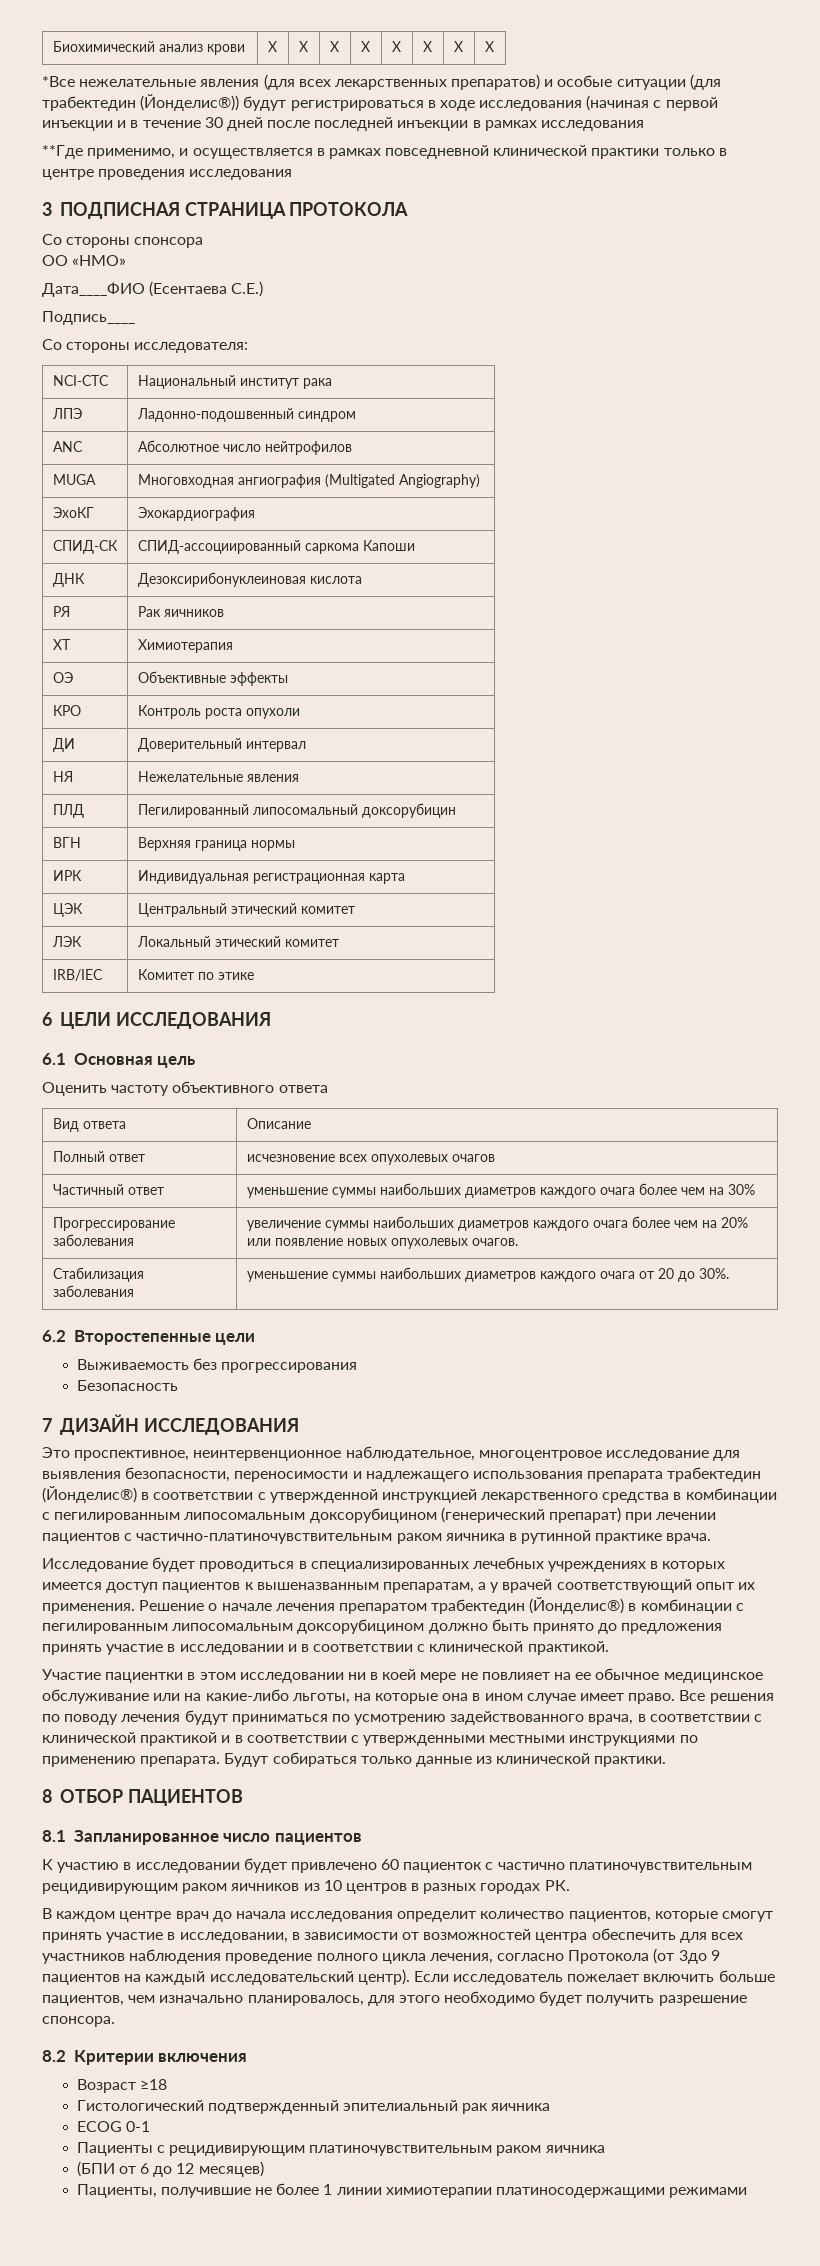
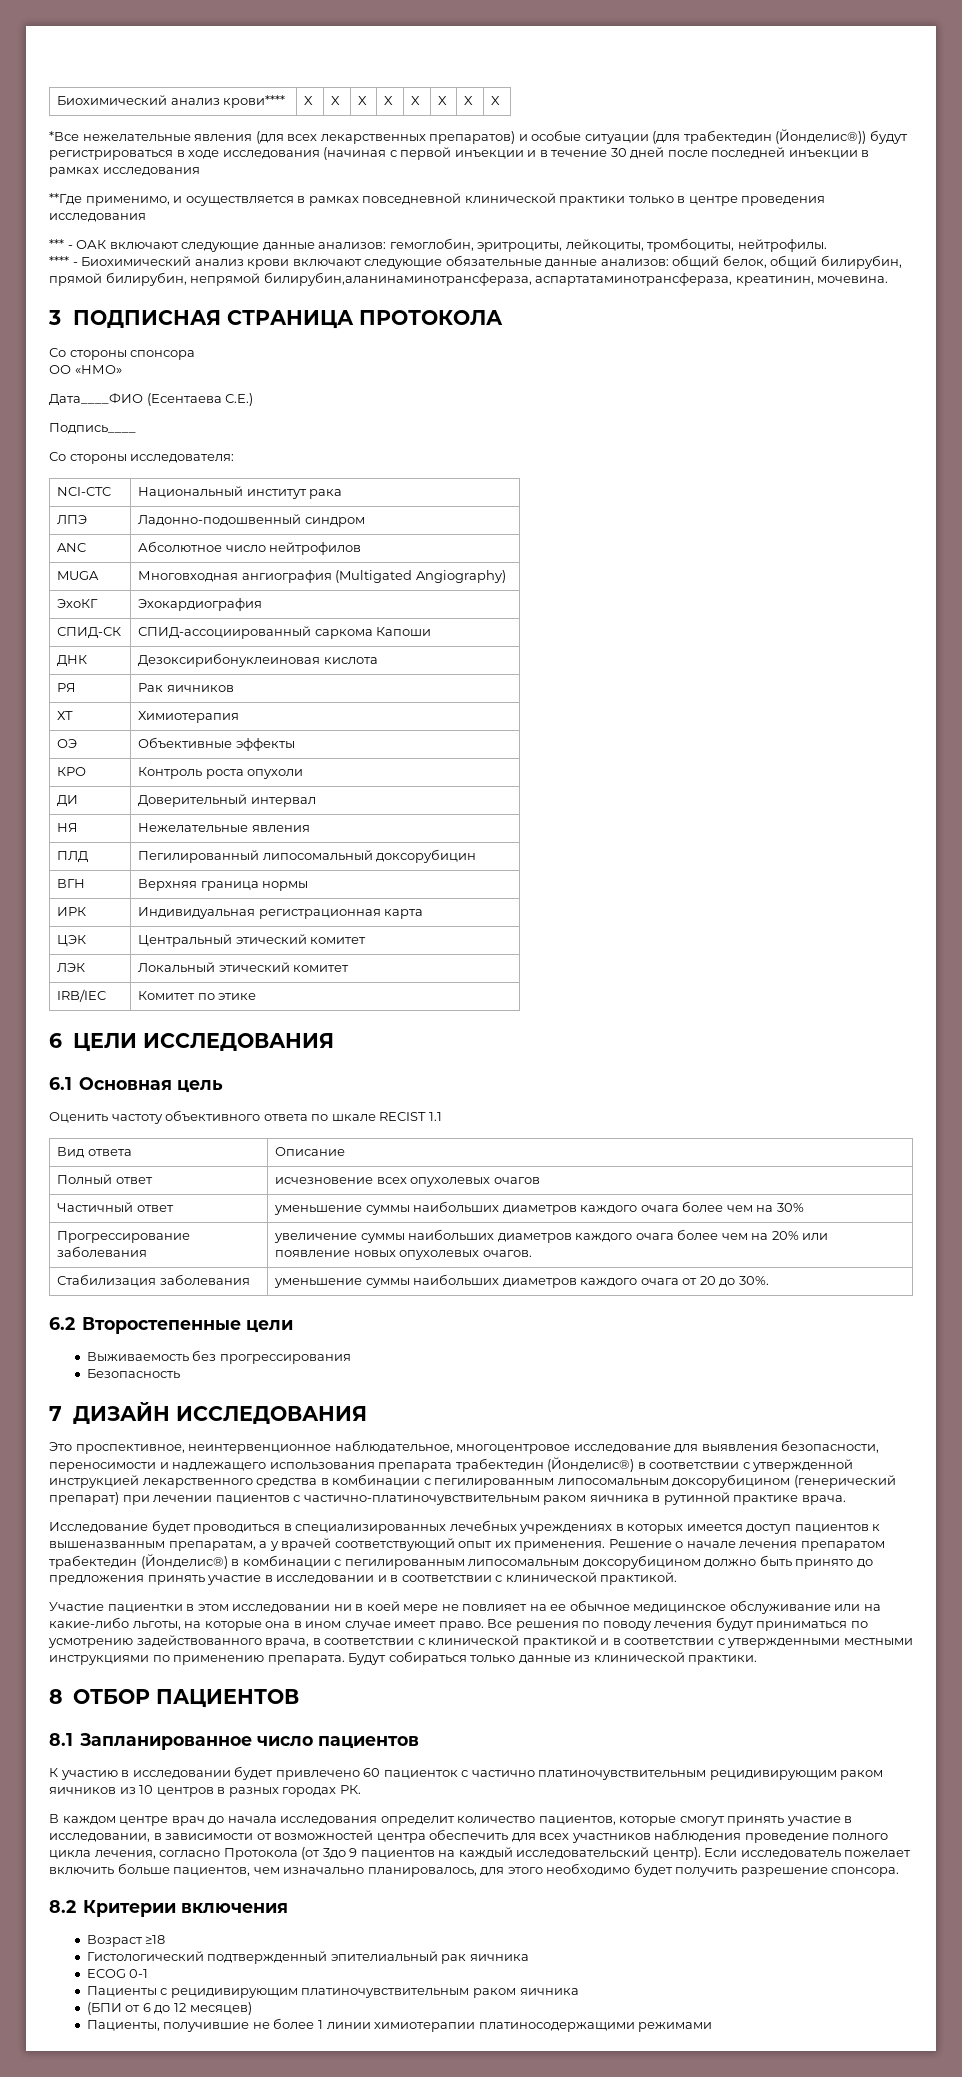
- Биохимический анализ крови | X | X | X | X | X | X | X | X
+ Биохимический анализ крови**** | X | X | X | X | X | X | X | X
+ *** - ОАК включают следующие данные анализов: гемоглобин, эритроциты, лейкоциты, тромбоциты, нейтрофилы.
+ **** - Биохимический анализ крови включают следующие обязательные данные анализов: общий белок, общий билирубин, прямой билирубин, непрямой билирубин,аланинаминотрансфераза, аспартатаминотрансфераза, креатинин, мочевина.
- Оценить частоту объективного ответа
+ Оценить частоту объективного ответа по шкале RECIST 1.1

